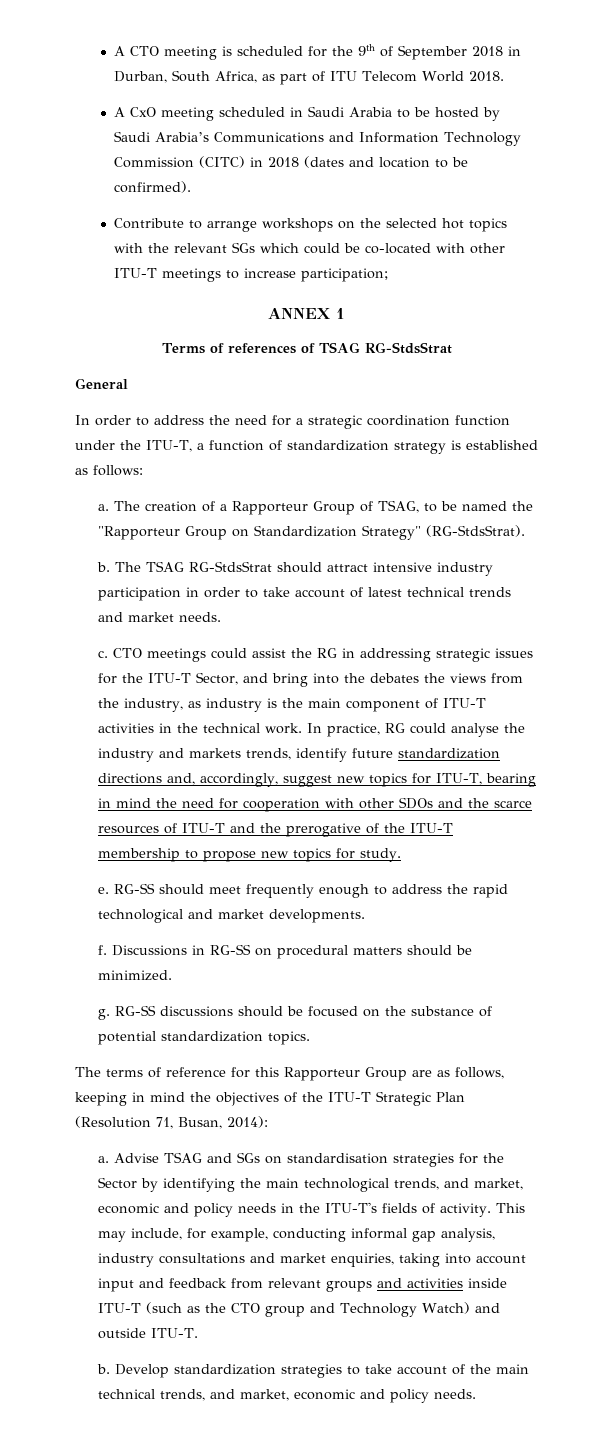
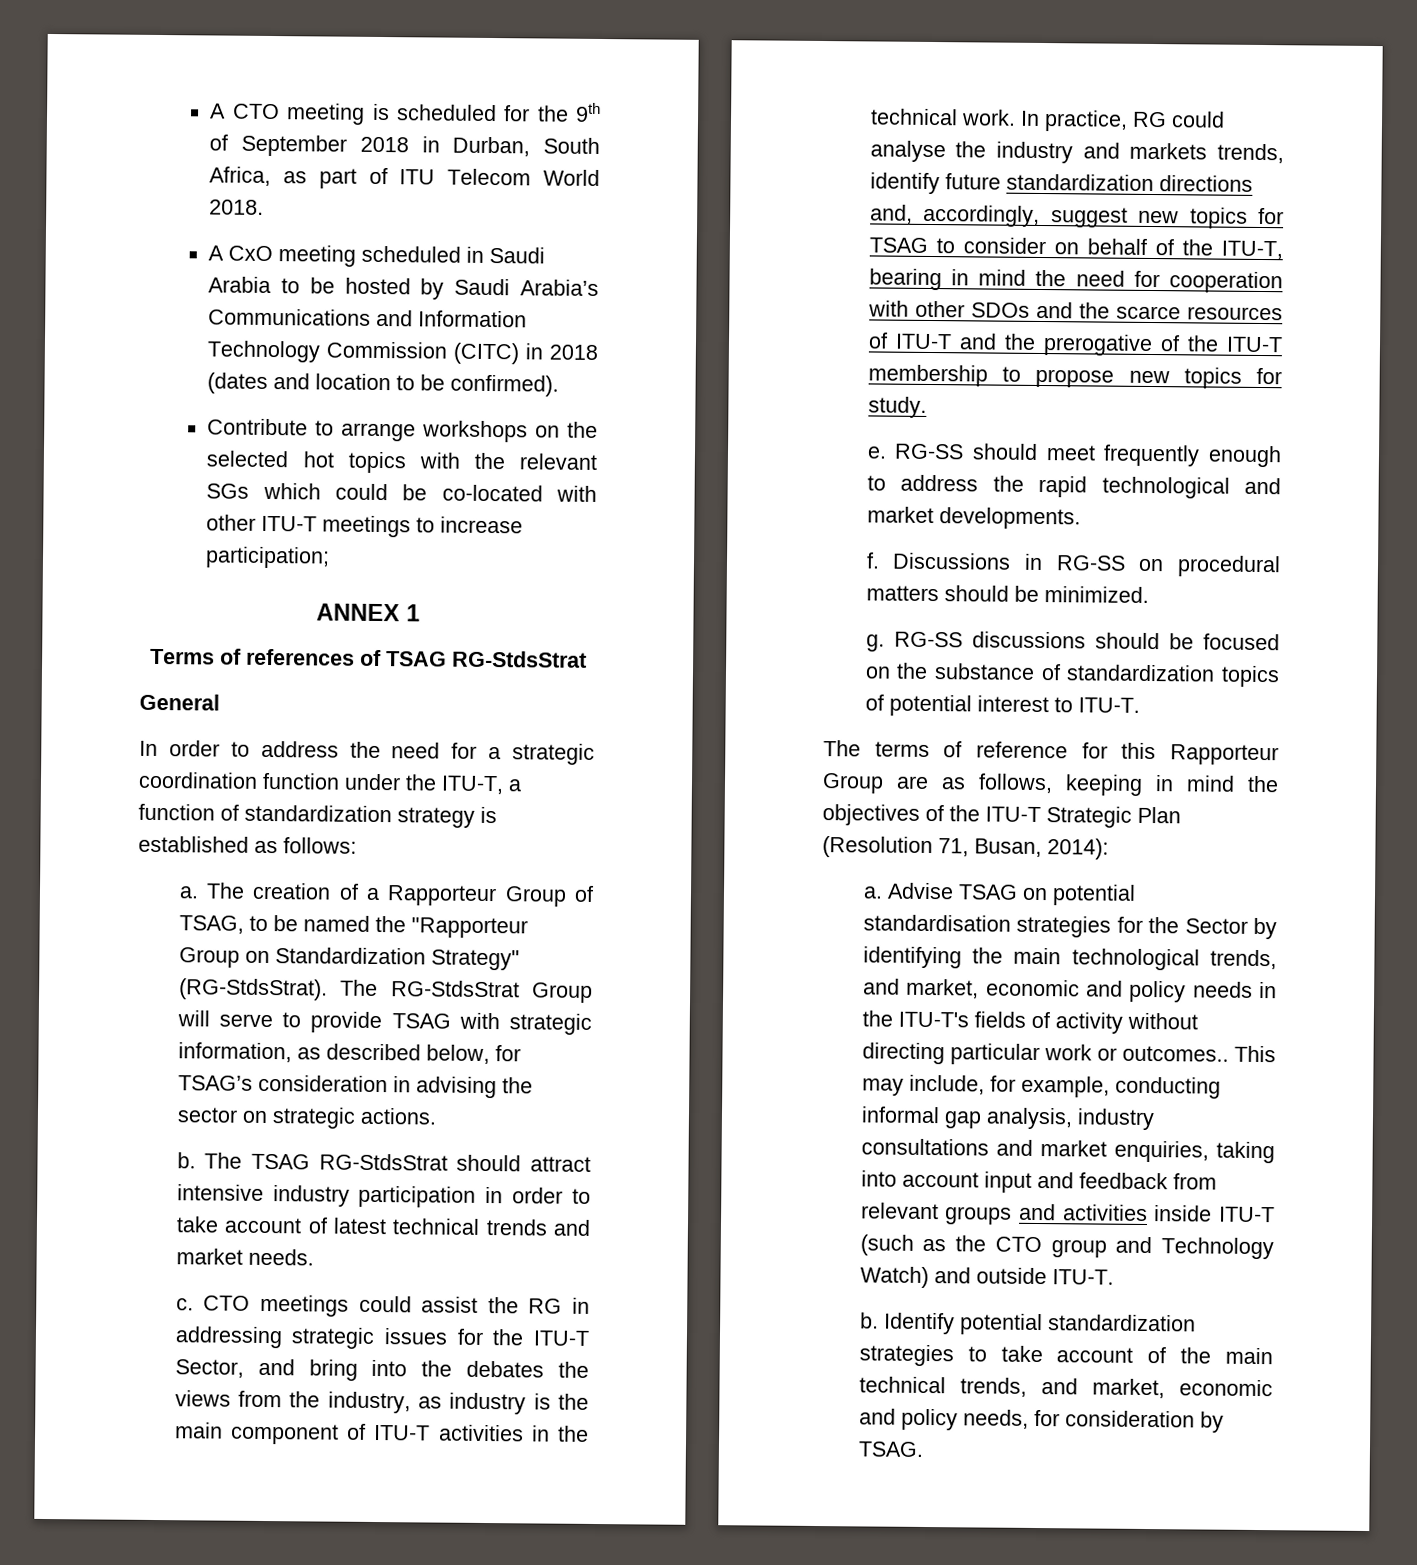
+ The RG-StdsStrat Group will serve to provide TSAG with strategic information, as described below, for TSAG’s consideration in advising the sector on strategic actions.
- In practice, RG could analyse the industry and markets trends, identify future standardization directions and, accordingly, suggest new topics for ITU-T, bearing in mind the need for cooperation with other SDOs and the scarce resources of ITU-T and the prerogative of the ITU-T membership to propose new topics for study.
+ In practice, RG could analyse the industry and markets trends, identify future standardization directions and, accordingly, suggest new topics for TSAG to consider on behalf of the ITU-T, bearing in mind the need for cooperation with other SDOs and the scarce resources of ITU-T and the prerogative of the ITU-T membership to propose new topics for study.
- RG-SS discussions should be focused on the substance of potential standardization topics.
+ RG-SS discussions should be focused on the substance of standardization topics of potential interest to ITU-T.
- Advise TSAG and SGs on standardisation strategies for the Sector by identifying the main technological trends, and market, economic and policy needs in the ITU-T's fields of activity.
+ Advise TSAG on potential standardisation strategies for the Sector by identifying the main technological trends, and market, economic and policy needs in the ITU-T's fields of activity without directing particular work or outcomes..
- Develop standardization strategies to take account of the main technical trends, and market, economic and policy needs.
+ Identify potential standardization strategies to take account of the main technical trends, and market, economic and policy needs, for consideration by TSAG.

